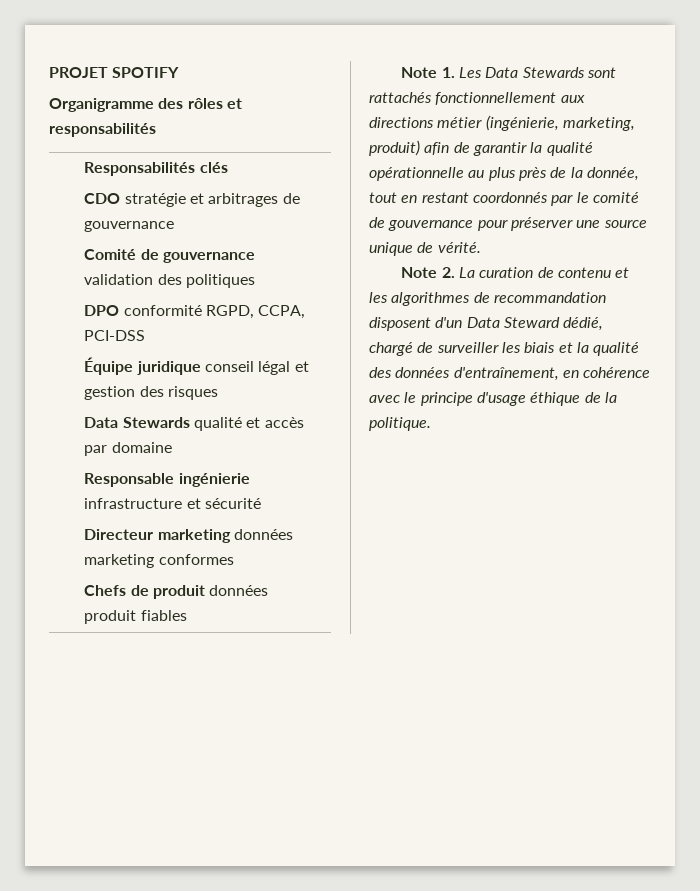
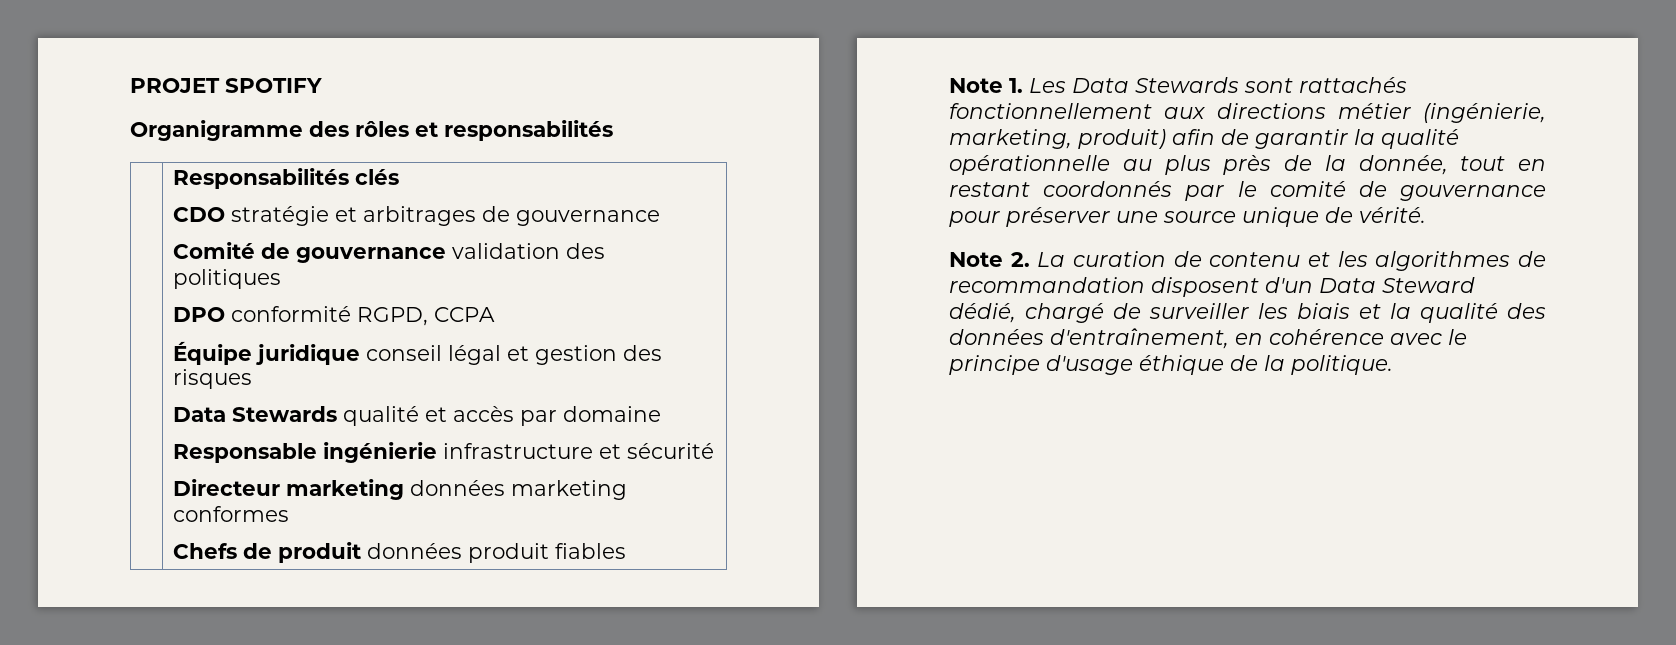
- DPO conformité RGPD, CCPA, PCI-DSS
+ DPO conformité RGPD, CCPA

